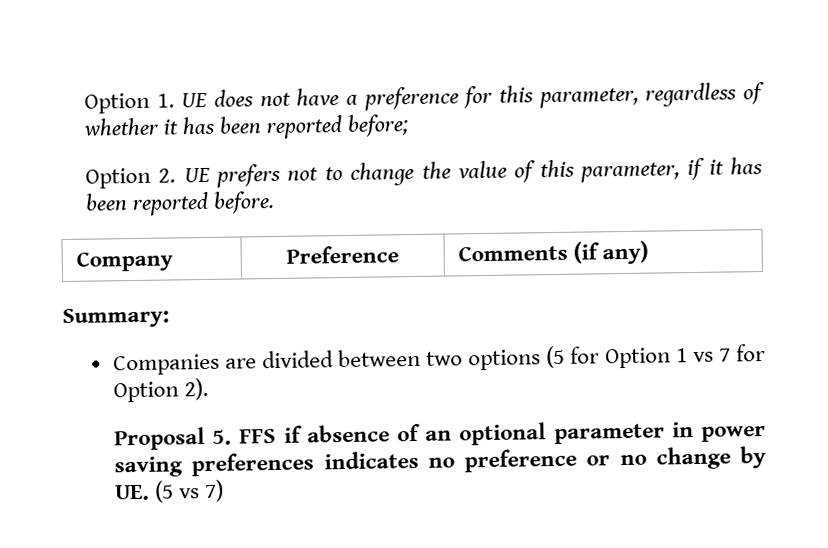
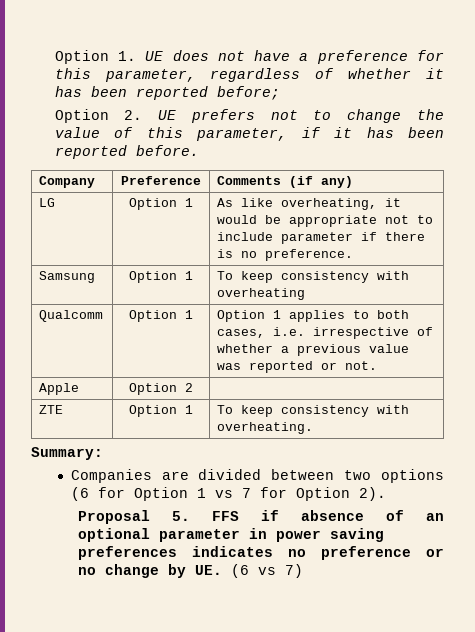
+ LG | Option 1 | As like overheating, it would be appropriate not to include parameter if there is no preference.
+ Samsung | Option 1 | To keep consistency with overheating
+ Qualcomm | Option 1 | Option 1 applies to both cases, i.e. irrespective of whether a previous value was reported or not.
+ Apple | Option 2 |
+ ZTE | Option 1 | To keep consistency with overheating.
- Companies are divided between two options (5 for Option 1 vs 7 for Option 2).
+ Companies are divided between two options (6 for Option 1 vs 7 for Option 2).
- Proposal 5. FFS if absence of an optional parameter in power saving preferences indicates no preference or no change by UE. (5 vs 7)
+ Proposal 5. FFS if absence of an optional parameter in power saving preferences indicates no preference or no change by UE. (6 vs 7)

